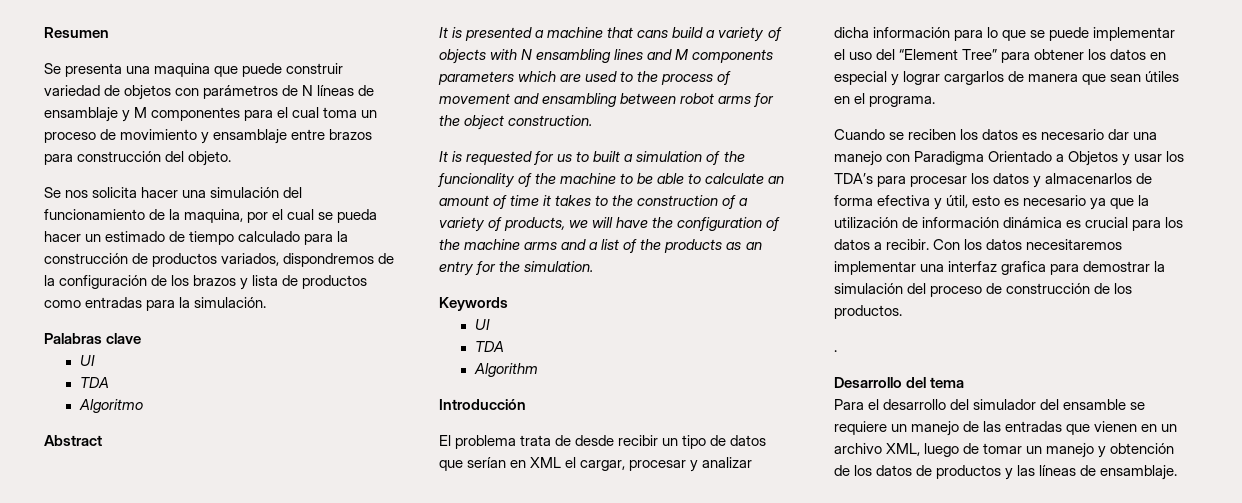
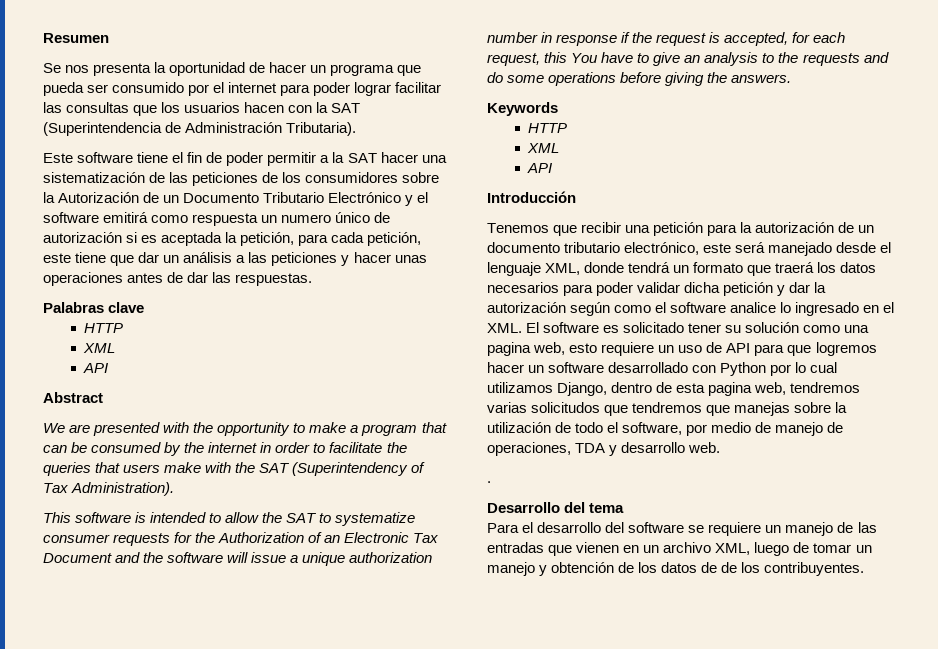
- Se presenta una maquina que puede construir variedad de objetos con parámetros de N líneas de ensamblaje y M componentes para el cual toma un proceso de movimiento y ensamblaje entre brazos para construcción del objeto.
- Se nos solicita hacer una simulación del funcionamiento de la maquina, por el cual se pueda hacer un estimado de tiempo calculado para la construcción de productos variados, dispondremos de la configuración de los brazos y lista de productos como entradas para la simulación.
+ Se nos presenta la oportunidad de hacer un programa que pueda ser consumido por el internet para poder lograr facilitar las consultas que los usuarios hacen con la SAT (Superintendencia de Administración Tributaria).
+ Este software tiene el fin de poder permitir a la SAT hacer una sistematización de las peticiones de los consumidores sobre la Autorización de un Documento Tributario Electrónico y el software emitirá como respuesta un numero único de autorización si es aceptada la petición, para cada petición, este tiene que dar un análisis a las peticiones y hacer unas operaciones antes de dar las respuestas.
  Palabras clave
- UI
- TDA
- Algoritmo
+ HTTP
+ XML
+ API
  Abstract
- It is presented a machine that cans build a variety of objects with N ensambling lines and M components parameters which are used to the process of movement and ensambling between robot arms for the object construction.
- It is requested for us to built a simulation of the funcionality of the machine to be able to calculate an amount of time it takes to the construction of a variety of products, we will have the configuration of the machine arms and a list of the products as an entry for the simulation.
+ We are presented with the opportunity to make a program that can be consumed by the internet in order to facilitate the queries that users make with the SAT (Superintendency of Tax Administration).
+ This software is intended to allow the SAT to systematize consumer requests for the Authorization of an Electronic Tax Document and the software will issue a unique authorization number in response if the request is accepted, for each request, this You have to give an analysis to the requests and do some operations before giving the answers.
  Keywords
- UI
- TDA
- Algorithm
+ HTTP
+ XML
+ API
  Introducción
- El problema trata de desde recibir un tipo de datos que serían en XML el cargar, procesar y analizar dicha información para lo que se puede implementar el uso del “Element Tree” para obtener los datos en especial y lograr cargarlos de manera que sean útiles en el programa.
- Cuando se reciben los datos es necesario dar una manejo con Paradigma Orientado a Objetos y usar los TDA’s para procesar los datos y almacenarlos de forma efectiva y útil, esto es necesario ya que la utilización de información dinámica es crucial para los datos a recibir. Con los datos necesitaremos implementar una interfaz grafica para demostrar la simulación del proceso de construcción de los productos.
+ Tenemos que recibir una petición para la autorización de un documento tributario electrónico, este será manejado desde el lenguaje XML, donde tendrá un formato que traerá los datos necesarios para poder validar dicha petición y dar la autorización según como el software analice lo ingresado en el XML. El software es solicitado tener su solución como una pagina web, esto requiere un uso de API para que logremos hacer un software desarrollado con Python por lo cual utilizamos Django, dentro de esta pagina web, tendremos varias solicitudos que tendremos que manejas sobre la utilización de todo el software, por medio de manejo de operaciones, TDA y desarrollo web.
- Para el desarrollo del simulador del ensamble se requiere un manejo de las entradas que vienen en un archivo XML, luego de tomar un manejo y obtención de los datos de productos y las líneas de ensamblaje.
+ Para el desarrollo del software se requiere un manejo de las entradas que vienen en un archivo XML, luego de tomar un manejo y obtención de los datos de de los contribuyentes.

